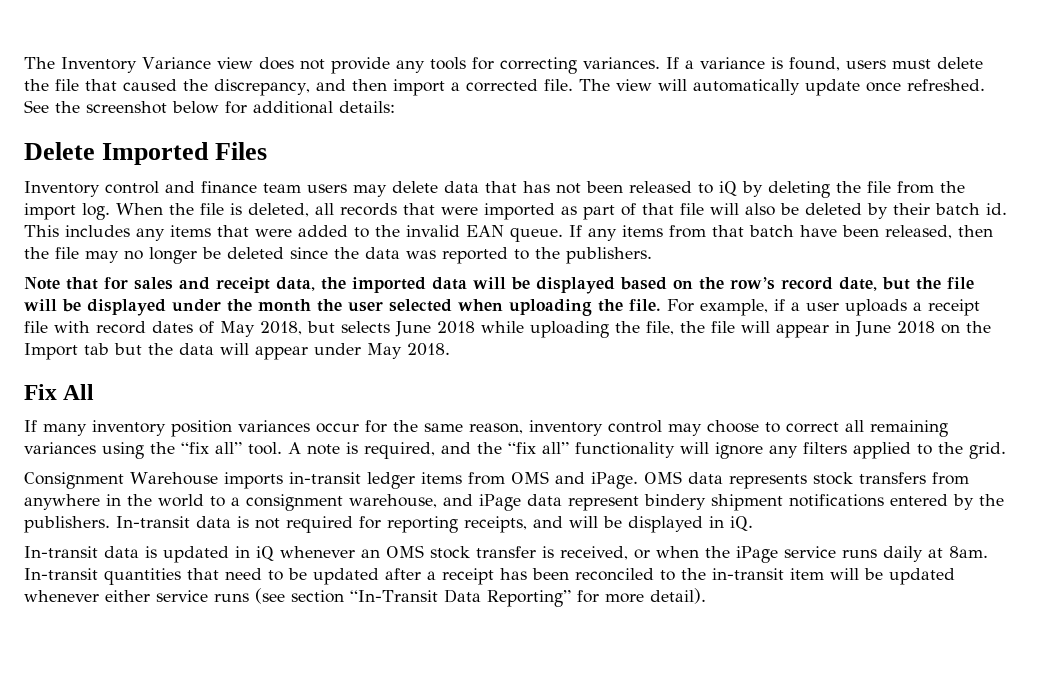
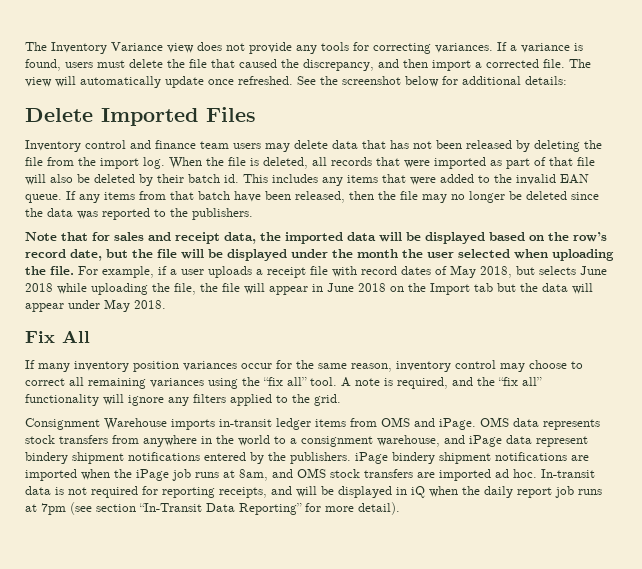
- Inventory control and finance team users may delete data that has not been released to iQ by deleting the file from the import log.
+ Inventory control and finance team users may delete data that has not been released by deleting the file from the import log.
- OMS data represents stock transfers from anywhere in the world to a consignment warehouse, and iPage data represent bindery shipment notifications entered by the publishers.
+ OMS data represents stock transfers from anywhere in the world to a consignment warehouse, and iPage data represent bindery shipment notifications entered by the publishers. iPage bindery shipment notifications are imported when the iPage job runs at 8am, and OMS stock transfers are imported ad hoc.
- In-transit data is not required for reporting receipts, and will be displayed in iQ.
- In-transit data is updated in iQ whenever an OMS stock transfer is received, or when the iPage service runs daily at 8am. In-transit quantities that need to be updated after a receipt has been reconciled to the in-transit item will be updated whenever either service runs (see section “In-Transit Data Reporting” for more detail).
+ In-transit data is not required for reporting receipts, and will be displayed in iQ when the daily report job runs at 7pm (see section “In-Transit Data Reporting” for more detail).

